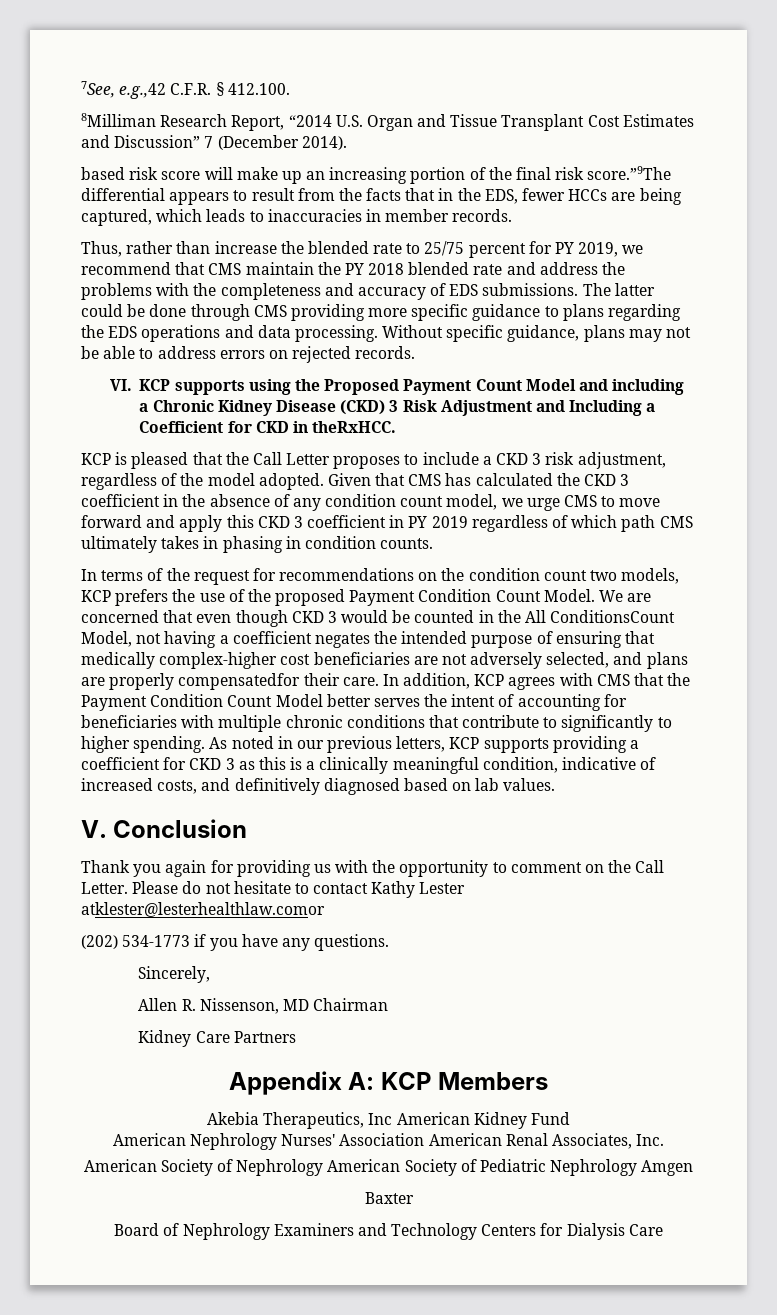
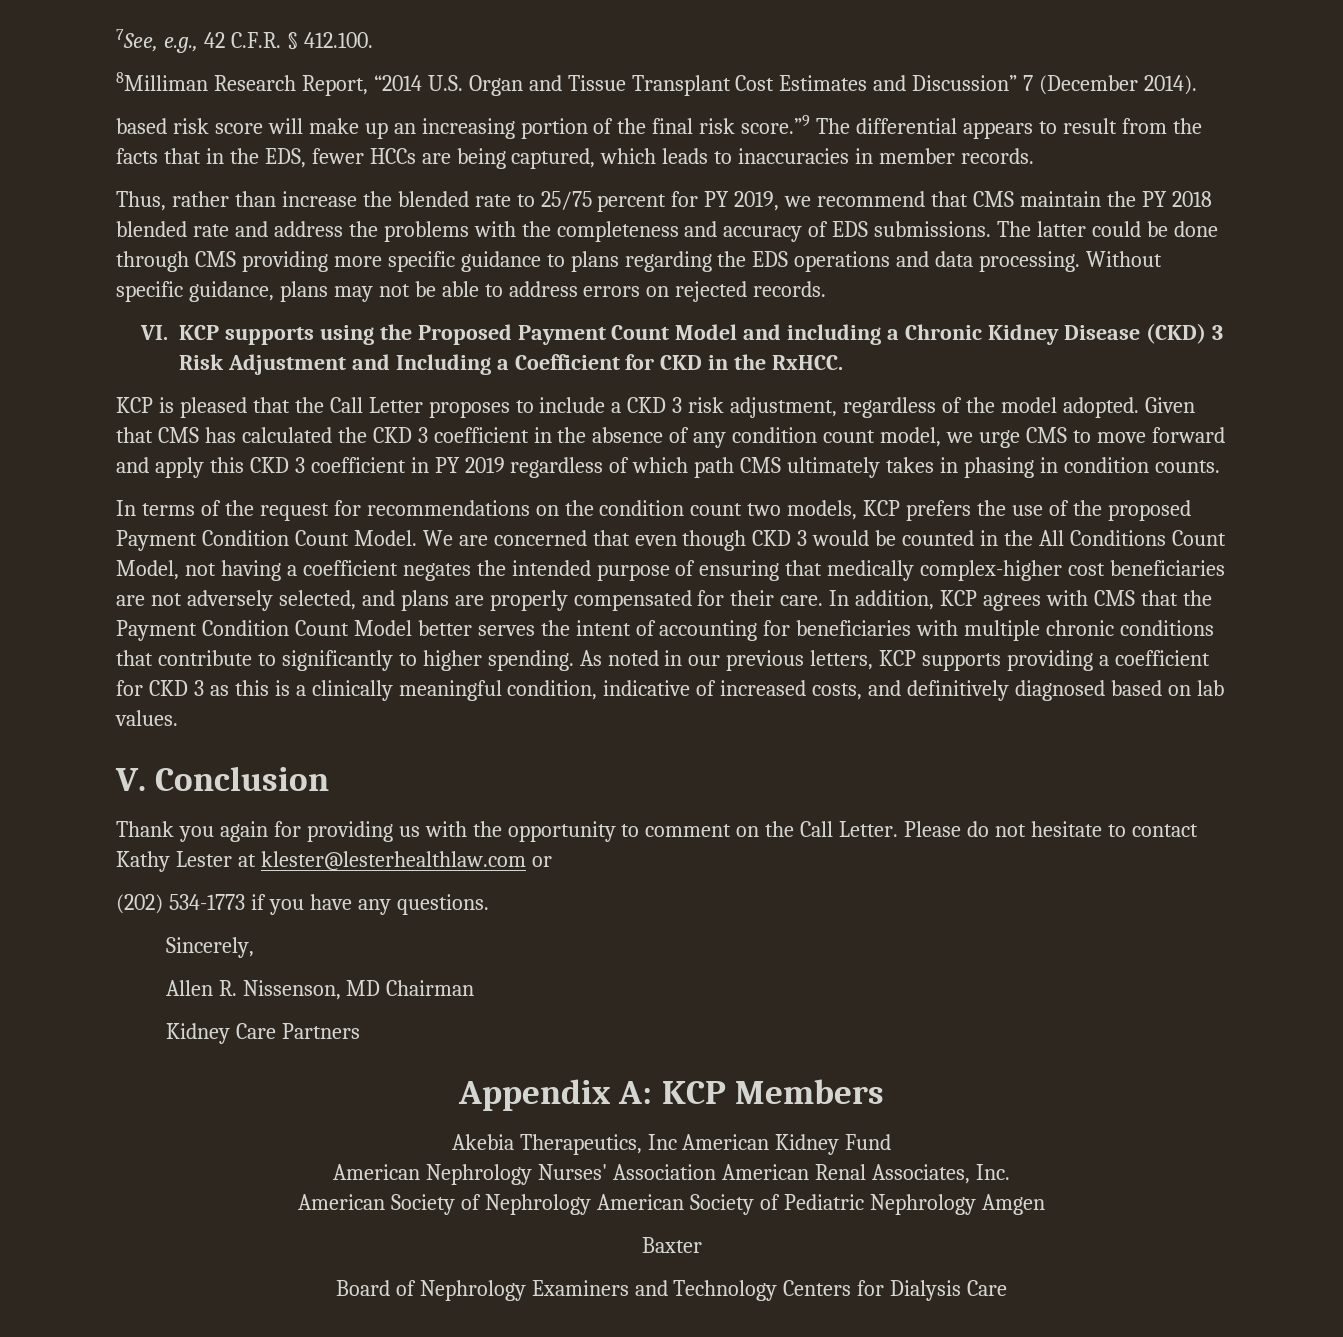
- 7See, e.g.,42 C.F.R. § 412.100.
+ 7See, e.g., 42 C.F.R. § 412.100.
- based risk score will make up an increasing portion of the final risk score.”9The differential appears to result from the facts that in the EDS, fewer HCCs are being captured, which leads to inaccuracies in member records.
+ based risk score will make up an increasing portion of the final risk score.”9 The differential appears to result from the facts that in the EDS, fewer HCCs are being captured, which leads to inaccuracies in member records.
- VI. KCP supports using the Proposed Payment Count Model and including a Chronic Kidney Disease (CKD) 3 Risk Adjustment and Including a Coefficient for CKD in theRxHCC.
+ VI. KCP supports using the Proposed Payment Count Model and including a Chronic Kidney Disease (CKD) 3 Risk Adjustment and Including a Coefficient for CKD in the RxHCC.
- We are concerned that even though CKD 3 would be counted in the All ConditionsCount Model, not having a coefficient negates the intended purpose of ensuring that medically complex-higher cost beneficiaries are not adversely selected, and plans are properly compensatedfor their care.
+ We are concerned that even though CKD 3 would be counted in the All Conditions Count Model, not having a coefficient negates the intended purpose of ensuring that medically complex-higher cost beneficiaries are not adversely selected, and plans are properly compensated for their care.
- Please do not hesitate to contact Kathy Lester atklester@lesterhealthlaw.comor
+ Please do not hesitate to contact Kathy Lester at klester@lesterhealthlaw.com or

